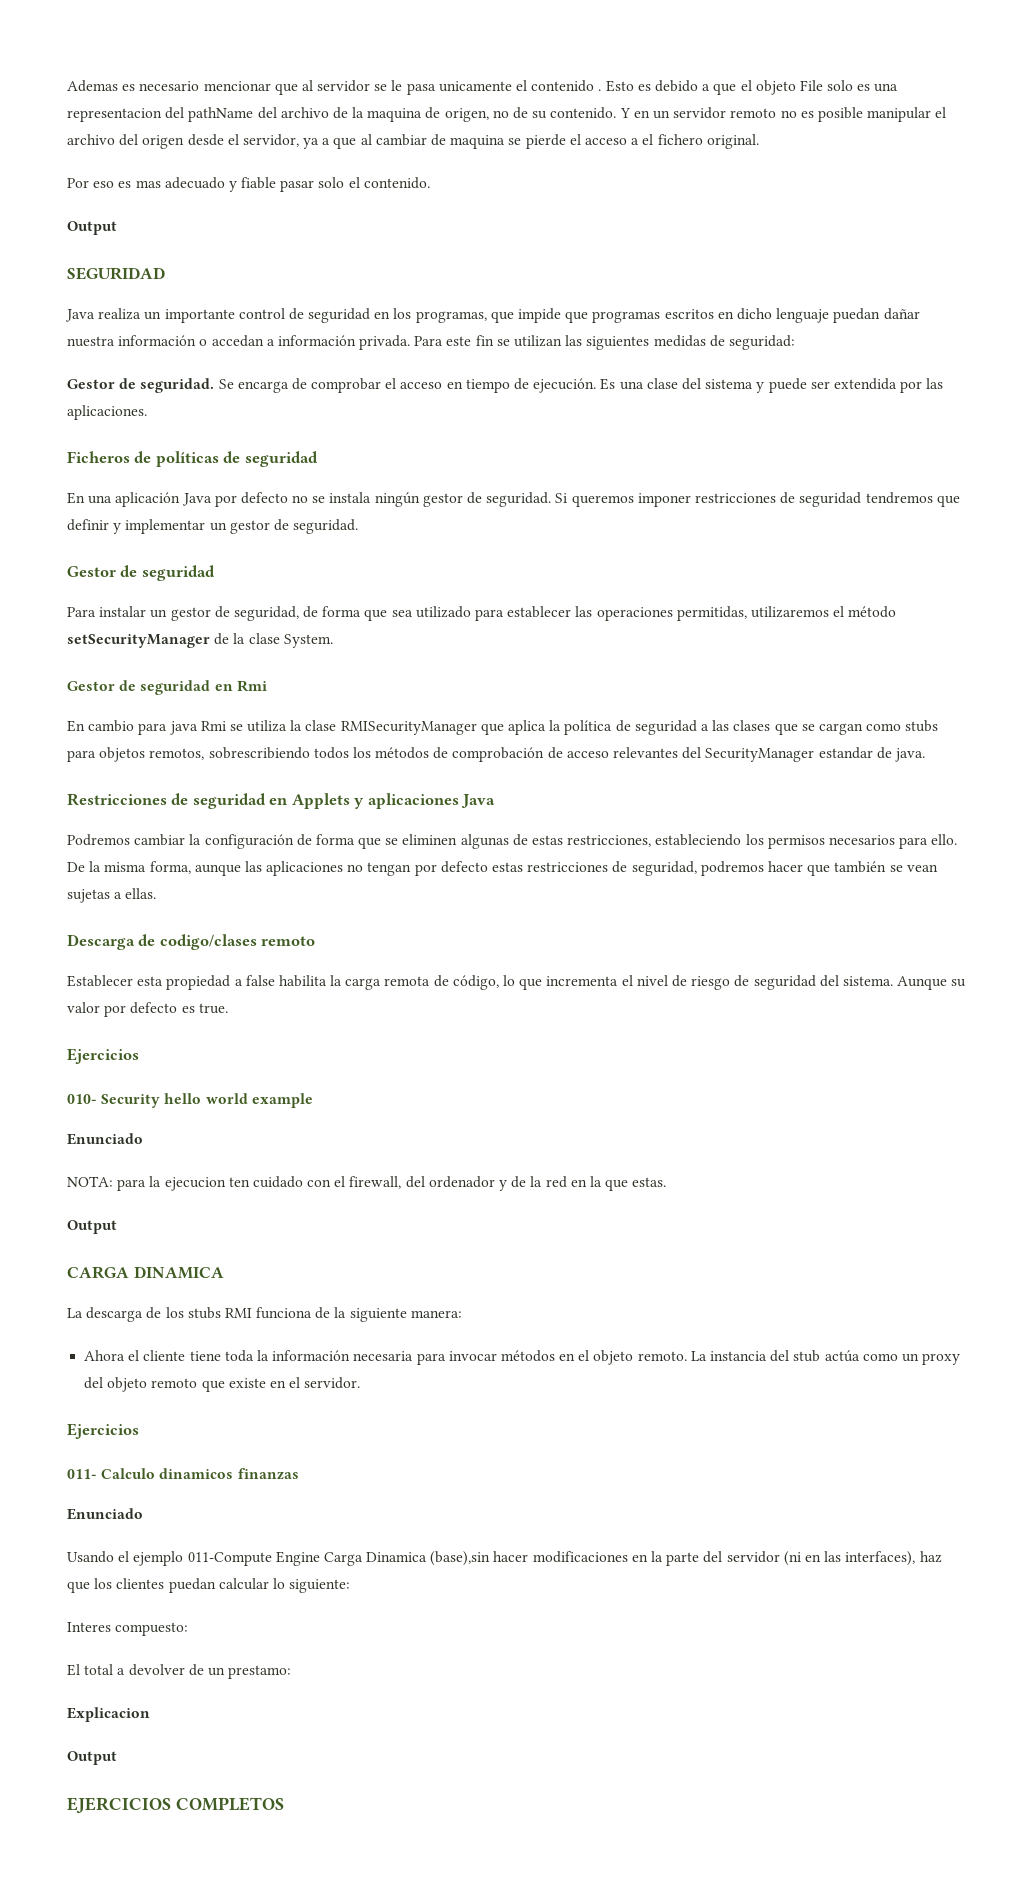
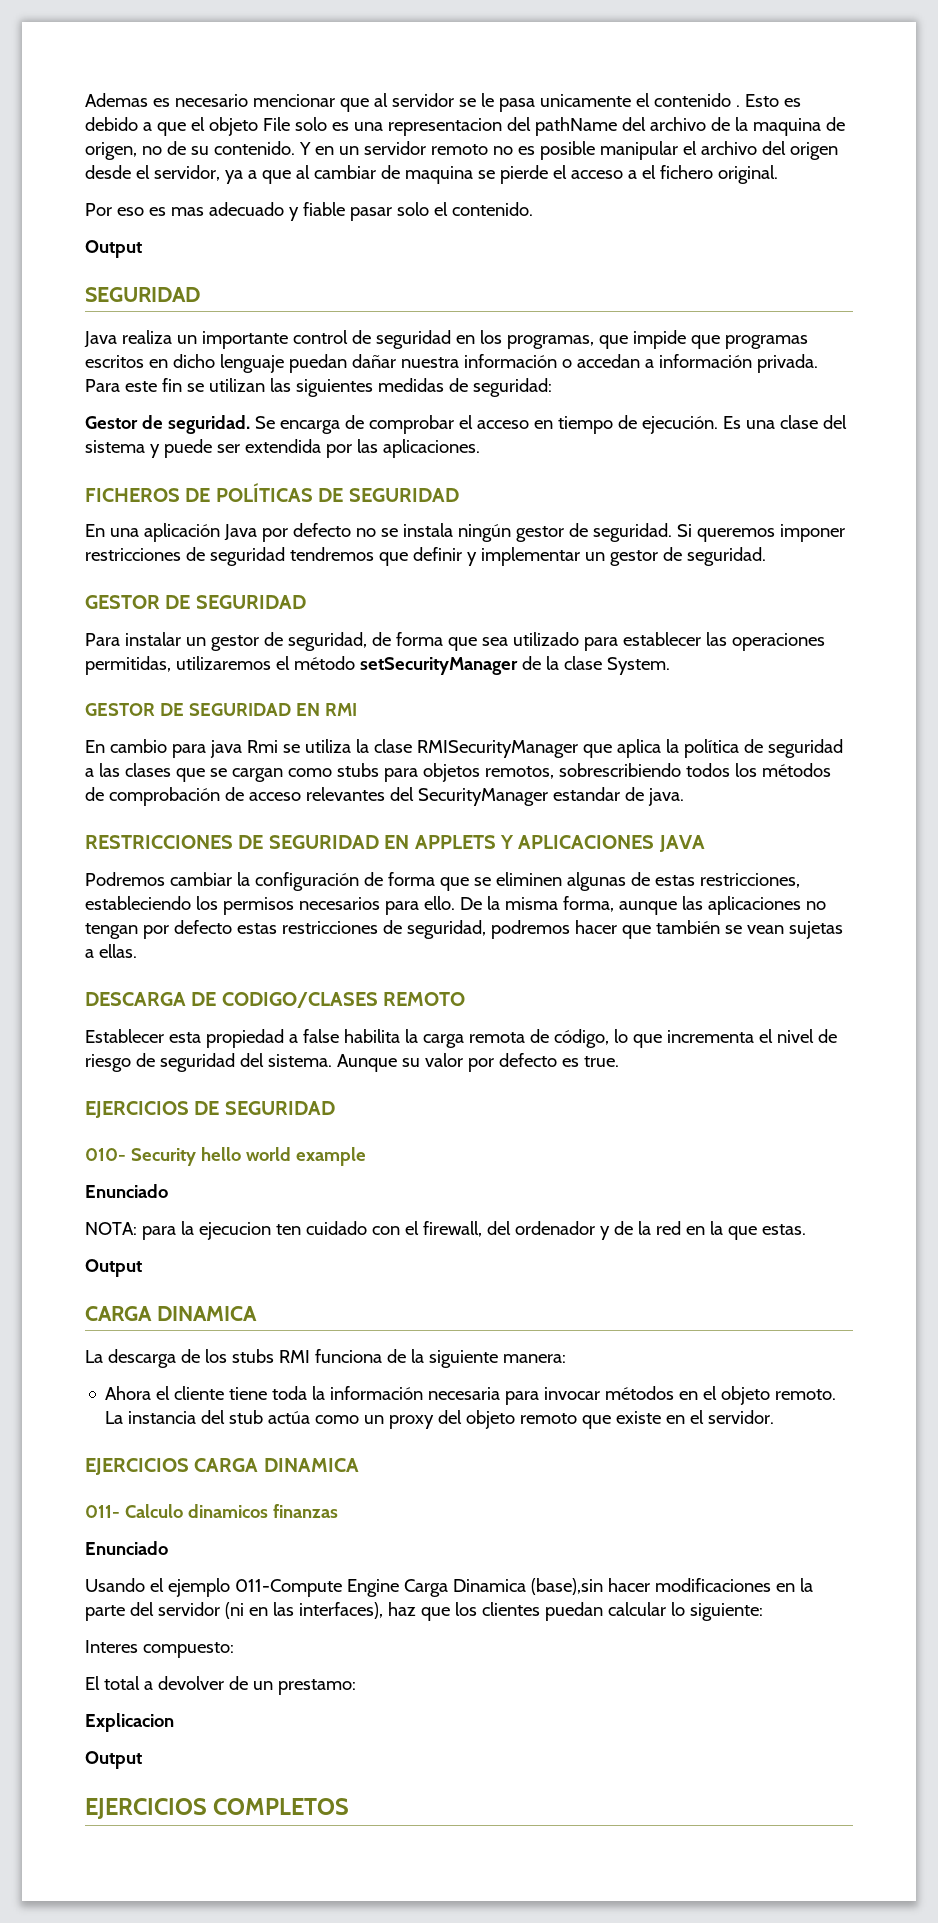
- Ficheros de políticas de seguridad
+ FICHEROS DE POLÍTICAS DE SEGURIDAD
  Si queremos imponer restricciones de seguridad tendremos que definir y implementar un gestor de seguridad.
- Gestor de seguridad
+ GESTOR DE SEGURIDAD
- Gestor de seguridad en Rmi
+ GESTOR DE SEGURIDAD EN RMI
- Restricciones de seguridad en Applets y aplicaciones Java
+ RESTRICCIONES DE SEGURIDAD EN APPLETS Y APLICACIONES JAVA
- Descarga de codigo/clases remoto
+ DESCARGA DE CODIGO/CLASES REMOTO
  Aunque su valor por defecto es true.
- Ejercicios
+ EJERCICIOS DE SEGURIDAD
  La instancia del stub actúa como un proxy del objeto remoto que existe en el servidor.
- Ejercicios
+ EJERCICIOS CARGA DINAMICA

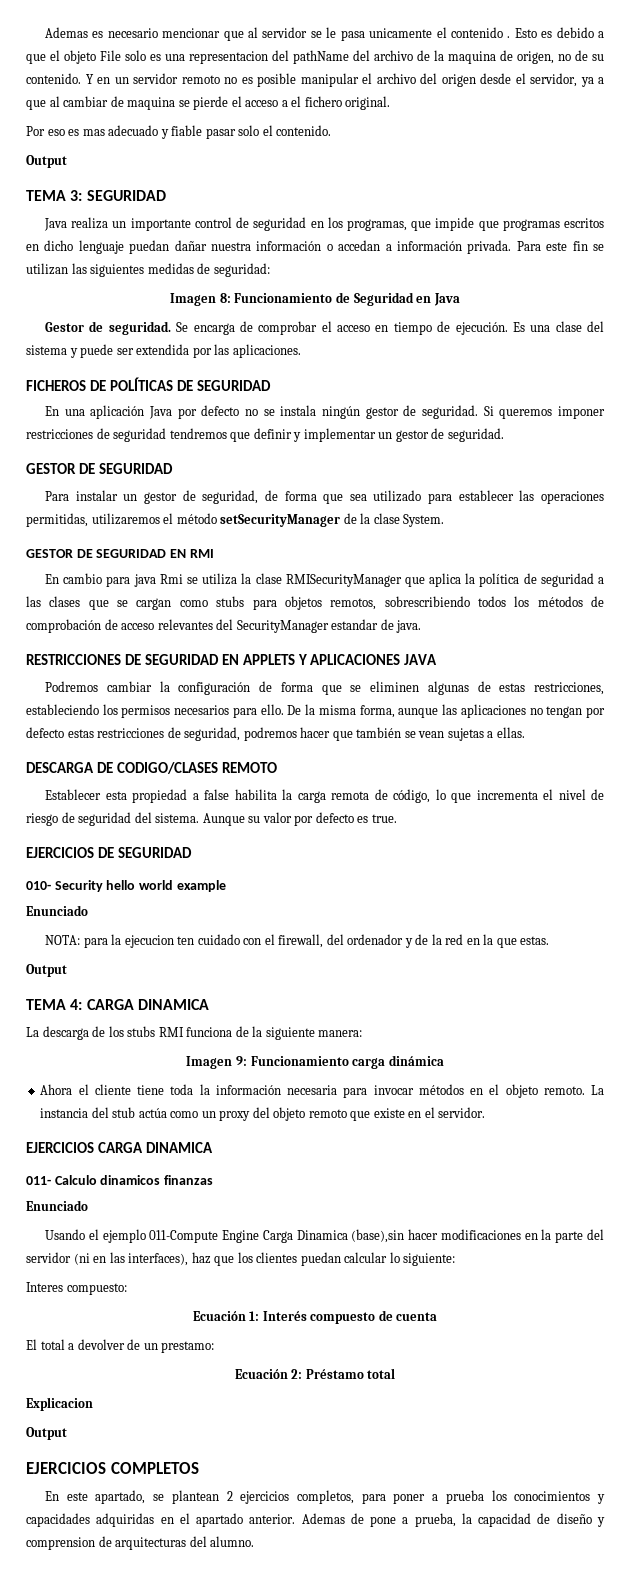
  Por eso es mas adecuado y fiable pasar solo el contenido.
  Output
- SEGURIDAD
+ TEMA 3: SEGURIDAD
+ Imagen 8: Funcionamiento de Seguridad en Java
  NOTA: para la ejecucion ten cuidado con el firewall, del ordenador y de la red en la que estas.
  Output
- CARGA DINAMICA
+ TEMA 4: CARGA DINAMICA
+ Imagen 9: Funcionamiento carga dinámica
+ Ecuación 1: Interés compuesto de cuenta
+ Ecuación 2: Préstamo total
+ En este apartado, se plantean 2 ejercicios completos, para poner a prueba los conocimientos y capacidades adquiridas en el apartado anterior. Ademas de pone a prueba, la capacidad de diseño y comprension de arquitecturas del alumno.

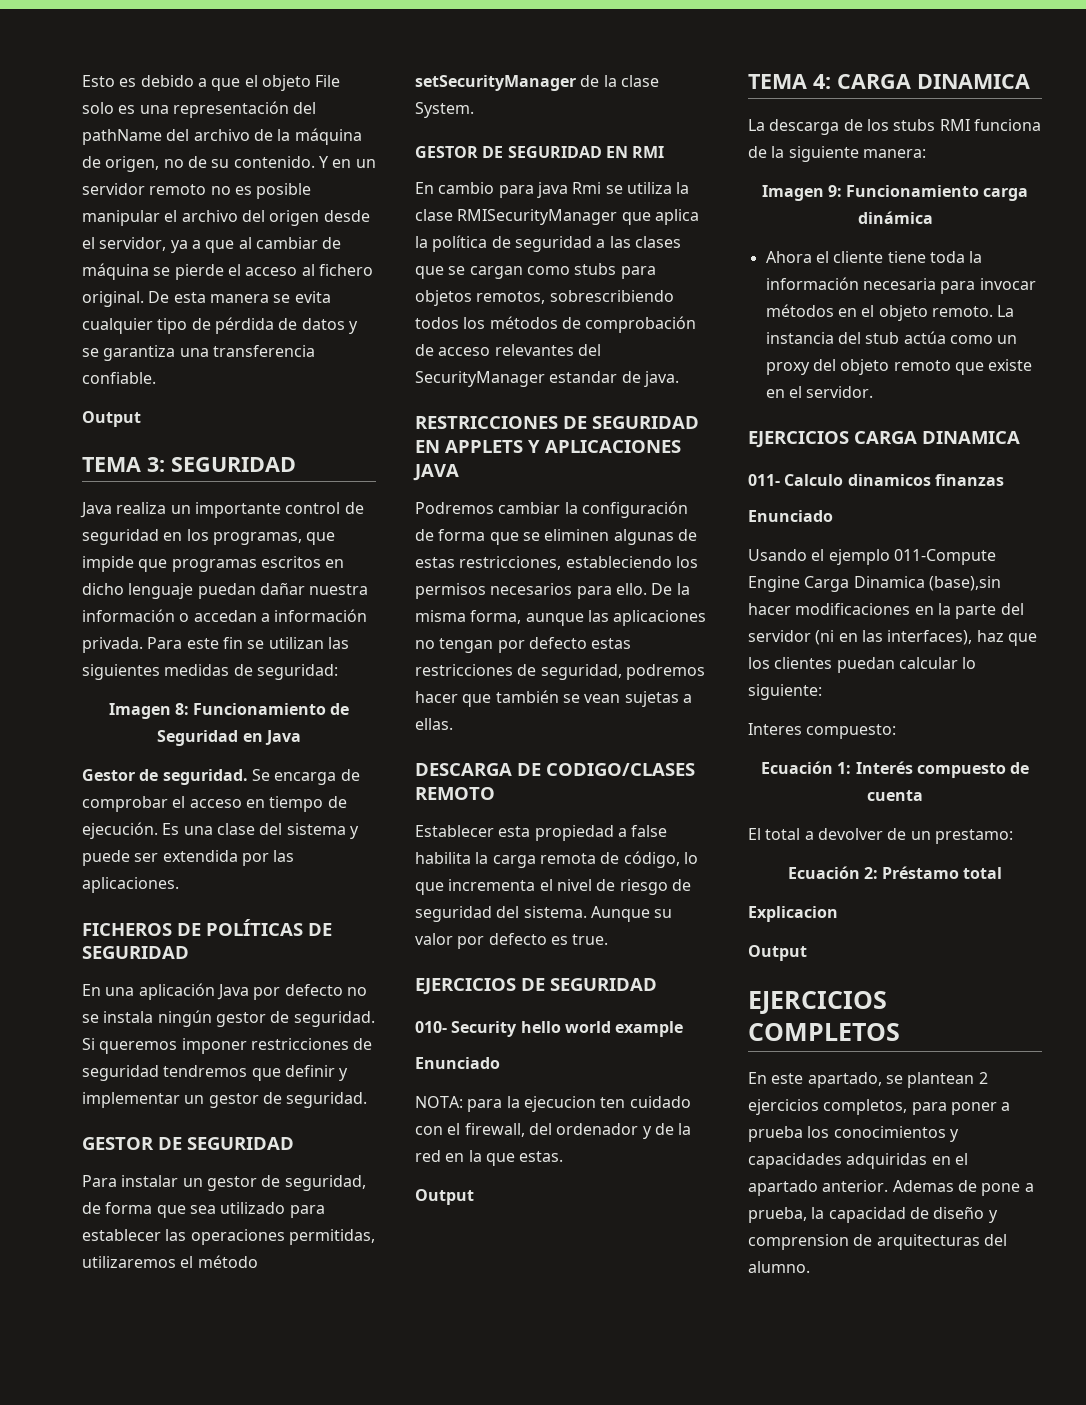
- Ademas es necesario mencionar que al servidor se le pasa unicamente el contenido . Esto es debido a que el objeto File solo es una representacion del pathName del archivo de la maquina de origen, no de su contenido.
+ Esto es debido a que el objeto File solo es una representación del pathName del archivo de la máquina de origen, no de su contenido.
- Y en un servidor remoto no es posible manipular el archivo del origen desde el servidor, ya a que al cambiar de maquina se pierde el acceso a el fichero original.
- Por eso es mas adecuado y fiable pasar solo el contenido.
+ Y en un servidor remoto no es posible manipular el archivo del origen desde el servidor, ya a que al cambiar de máquina se pierde el acceso al fichero original. De esta manera se evita cualquier tipo de pérdida de datos y se garantiza una transferencia confiable.

